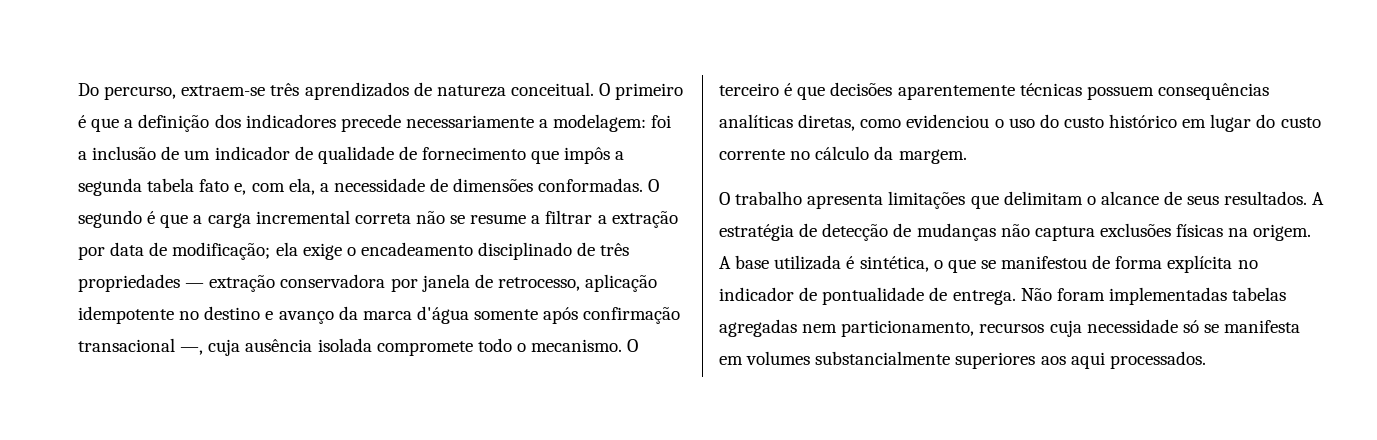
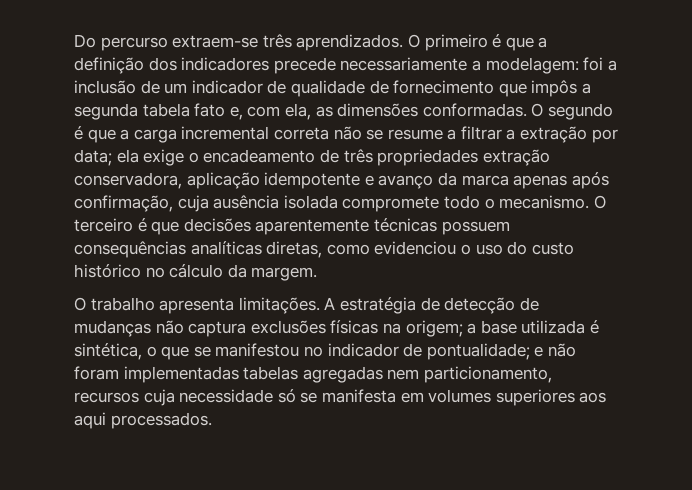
- Do percurso, extraem-se três aprendizados de natureza conceitual.
+ Do percurso extraem-se três aprendizados.
- O primeiro é que a definição dos indicadores precede necessariamente a modelagem: foi a inclusão de um indicador de qualidade de fornecimento que impôs a segunda tabela fato e, com ela, a necessidade de dimensões conformadas.
+ O primeiro é que a definição dos indicadores precede necessariamente a modelagem: foi a inclusão de um indicador de qualidade de fornecimento que impôs a segunda tabela fato e, com ela, as dimensões conformadas.
- O segundo é que a carga incremental correta não se resume a filtrar a extração por data de modificação; ela exige o encadeamento disciplinado de três propriedades — extração conservadora por janela de retrocesso, aplicação idempotente no destino e avanço da marca d'água somente após confirmação transacional —, cuja ausência isolada compromete todo o mecanismo.
+ O segundo é que a carga incremental correta não se resume a filtrar a extração por data; ela exige o encadeamento de três propriedades extração conservadora, aplicação idempotente e avanço da marca apenas após confirmação, cuja ausência isolada compromete todo o mecanismo.
- O terceiro é que decisões aparentemente técnicas possuem consequências analíticas diretas, como evidenciou o uso do custo histórico em lugar do custo corrente no cálculo da margem.
+ O terceiro é que decisões aparentemente técnicas possuem consequências analíticas diretas, como evidenciou o uso do custo histórico no cálculo da margem.
- O trabalho apresenta limitações que delimitam o alcance de seus resultados.
+ O trabalho apresenta limitações.
- A estratégia de detecção de mudanças não captura exclusões físicas na origem. A base utilizada é sintética, o que se manifestou de forma explícita no indicador de pontualidade de entrega. Não foram implementadas tabelas agregadas nem particionamento, recursos cuja necessidade só se manifesta em volumes substancialmente superiores aos aqui processados.
+ A estratégia de detecção de mudanças não captura exclusões físicas na origem; a base utilizada é sintética, o que se manifestou no indicador de pontualidade; e não foram implementadas tabelas agregadas nem particionamento, recursos cuja necessidade só se manifesta em volumes superiores aos aqui processados.

